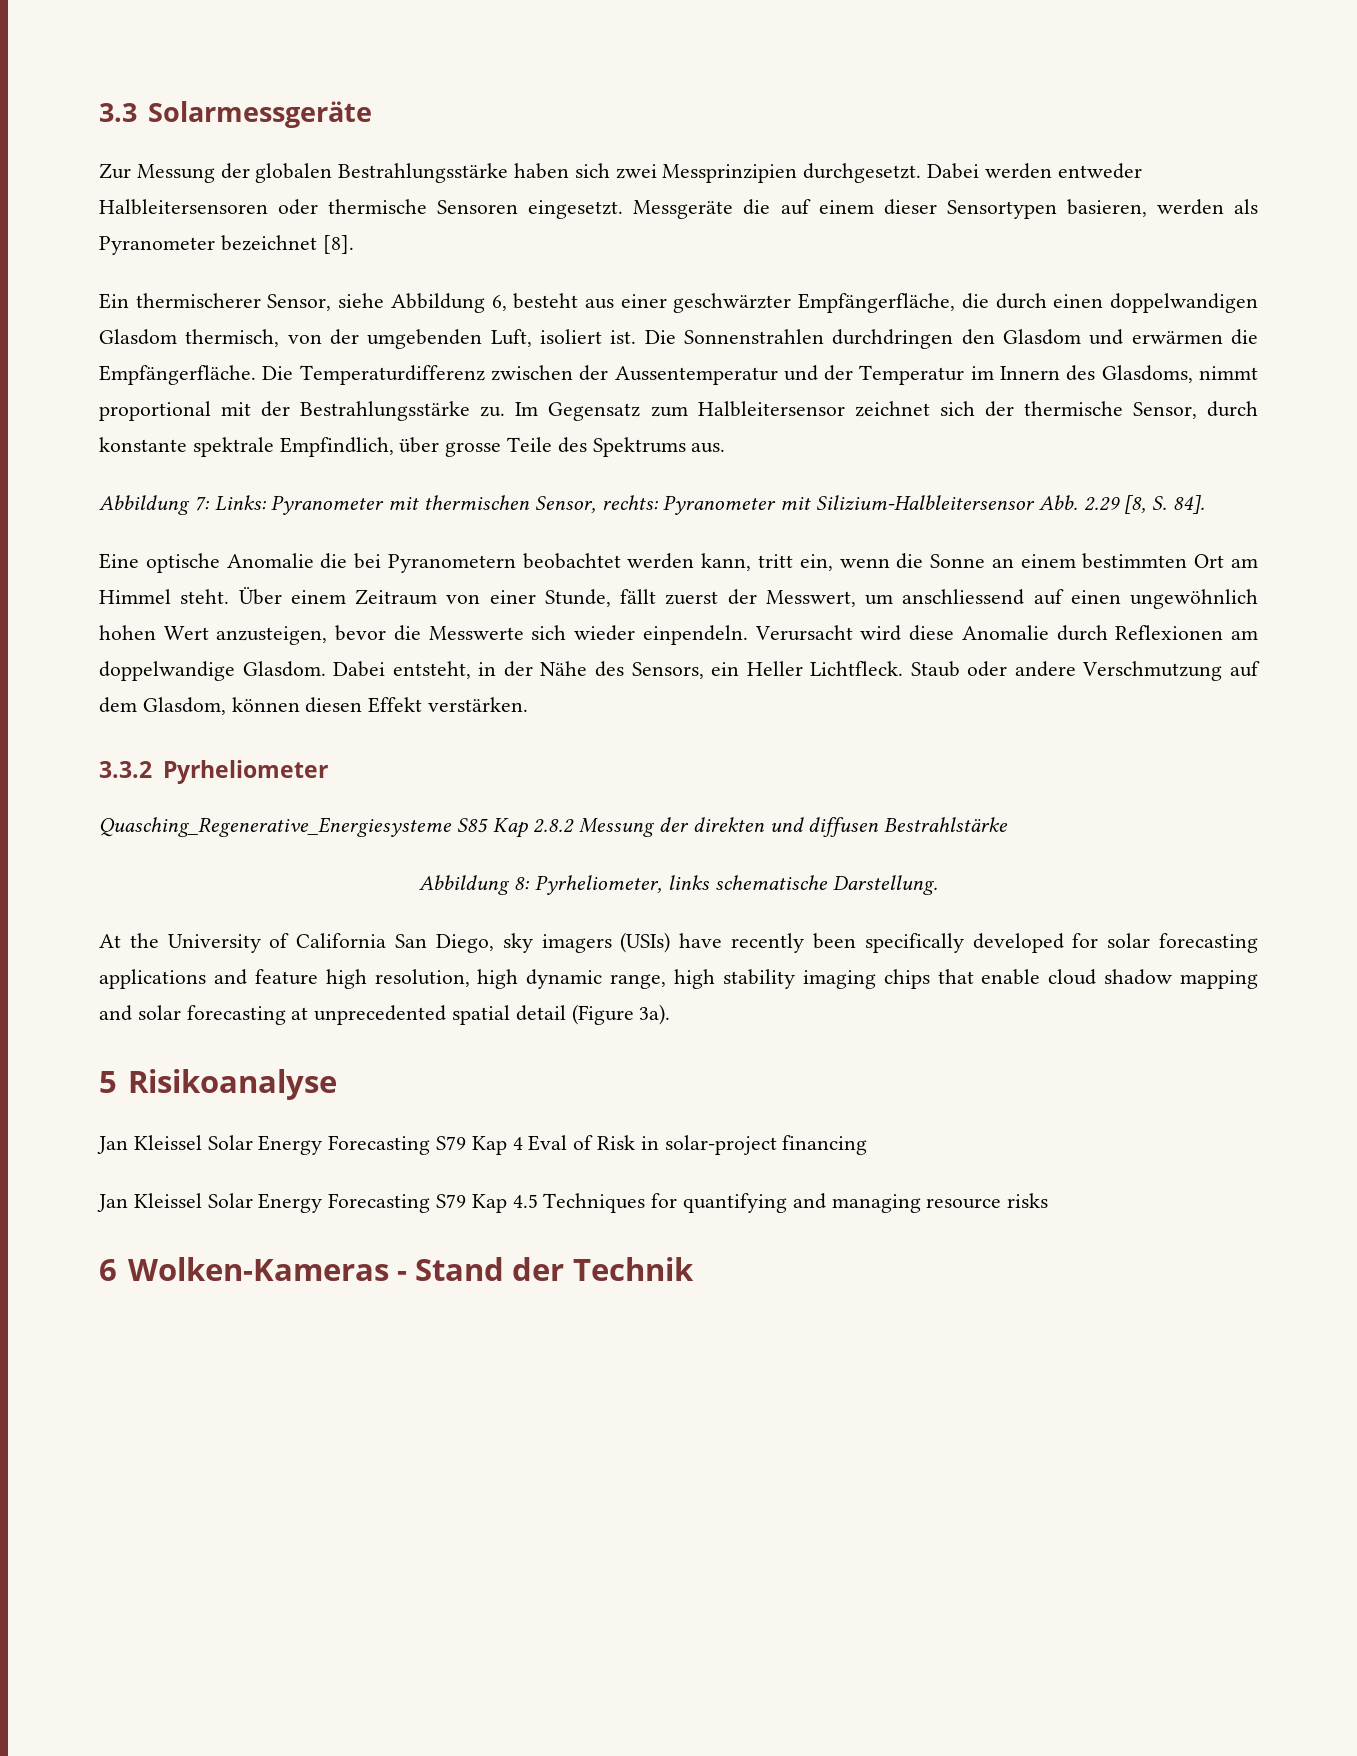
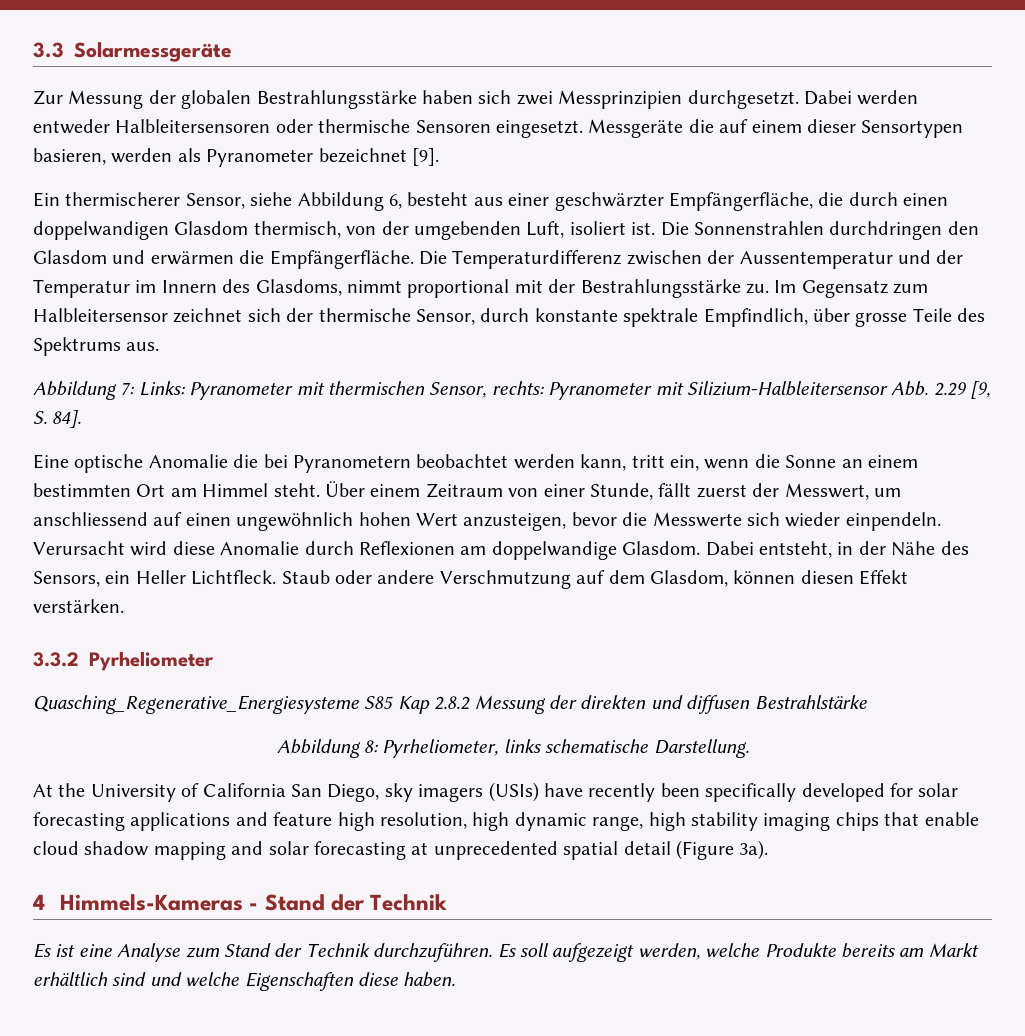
- Messgeräte die auf einem dieser Sensortypen basieren, werden als Pyranometer bezeichnet [8].
+ Messgeräte die auf einem dieser Sensortypen basieren, werden als Pyranometer bezeichnet [9].
- Abbildung 7: Links: Pyranometer mit thermischen Sensor, rechts: Pyranometer mit Silizium-Halbleitersensor Abb. 2.29 [8, S. 84].
+ Abbildung 7: Links: Pyranometer mit thermischen Sensor, rechts: Pyranometer mit Silizium-Halbleitersensor Abb. 2.29 [9, S. 84].
- 5 Risikoanalyse
- Jan Kleissel Solar Energy Forecasting S79 Kap 4 Eval of Risk in solar-project financing
- Jan Kleissel Solar Energy Forecasting S79 Kap 4.5 Techniques for quantifying and managing resource risks
- 6 Wolken-Kameras - Stand der Technik
+ 4 Himmels-Kameras - Stand der Technik
+ Es ist eine Analyse zum Stand der Technik durchzuführen. Es soll aufgezeigt werden, welche Produkte bereits am Markt erhältlich sind und welche Eigenschaften diese haben.

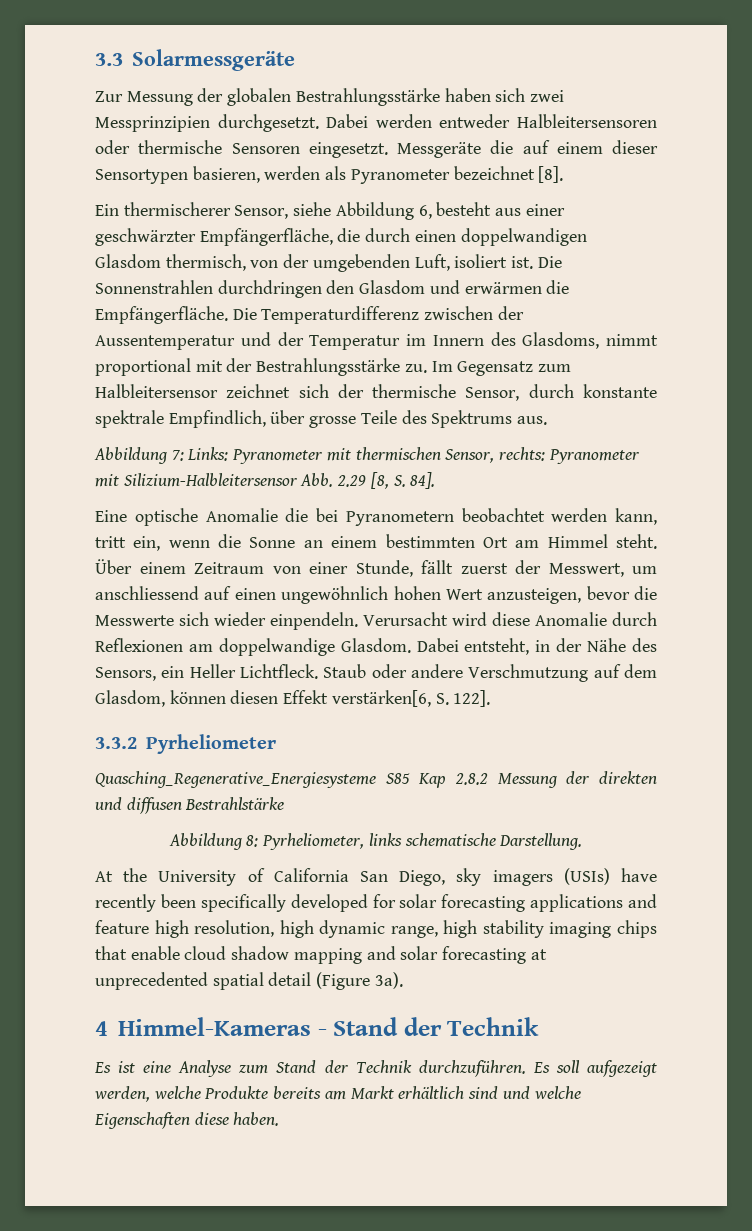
- Messgeräte die auf einem dieser Sensortypen basieren, werden als Pyranometer bezeichnet [9].
+ Messgeräte die auf einem dieser Sensortypen basieren, werden als Pyranometer bezeichnet [8].
- Abbildung 7: Links: Pyranometer mit thermischen Sensor, rechts: Pyranometer mit Silizium-Halbleitersensor Abb. 2.29 [9, S. 84].
+ Abbildung 7: Links: Pyranometer mit thermischen Sensor, rechts: Pyranometer mit Silizium-Halbleitersensor Abb. 2.29 [8, S. 84].
- Staub oder andere Verschmutzung auf dem Glasdom, können diesen Effekt verstärken.
+ Staub oder andere Verschmutzung auf dem Glasdom, können diesen Effekt verstärken[6, S. 122].
- 4 Himmels-Kameras - Stand der Technik
+ 4 Himmel-Kameras - Stand der Technik

